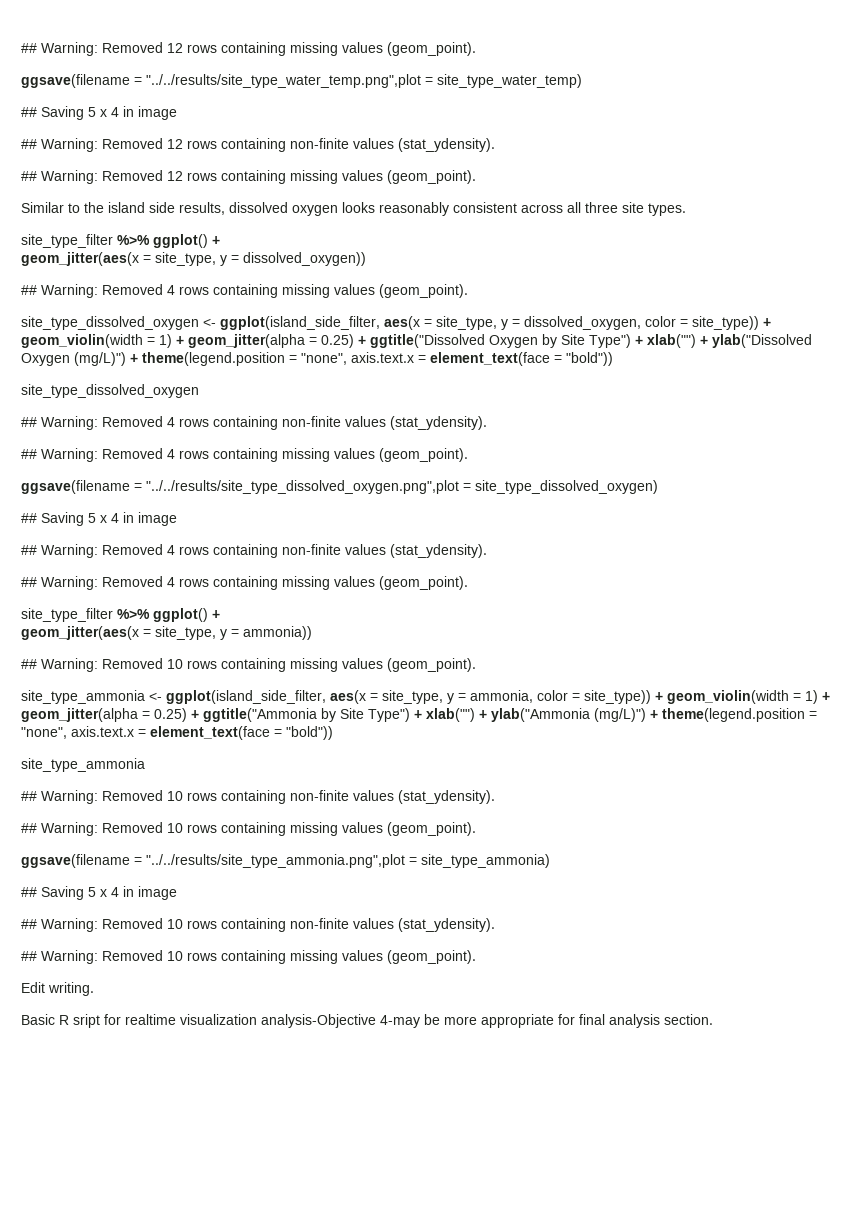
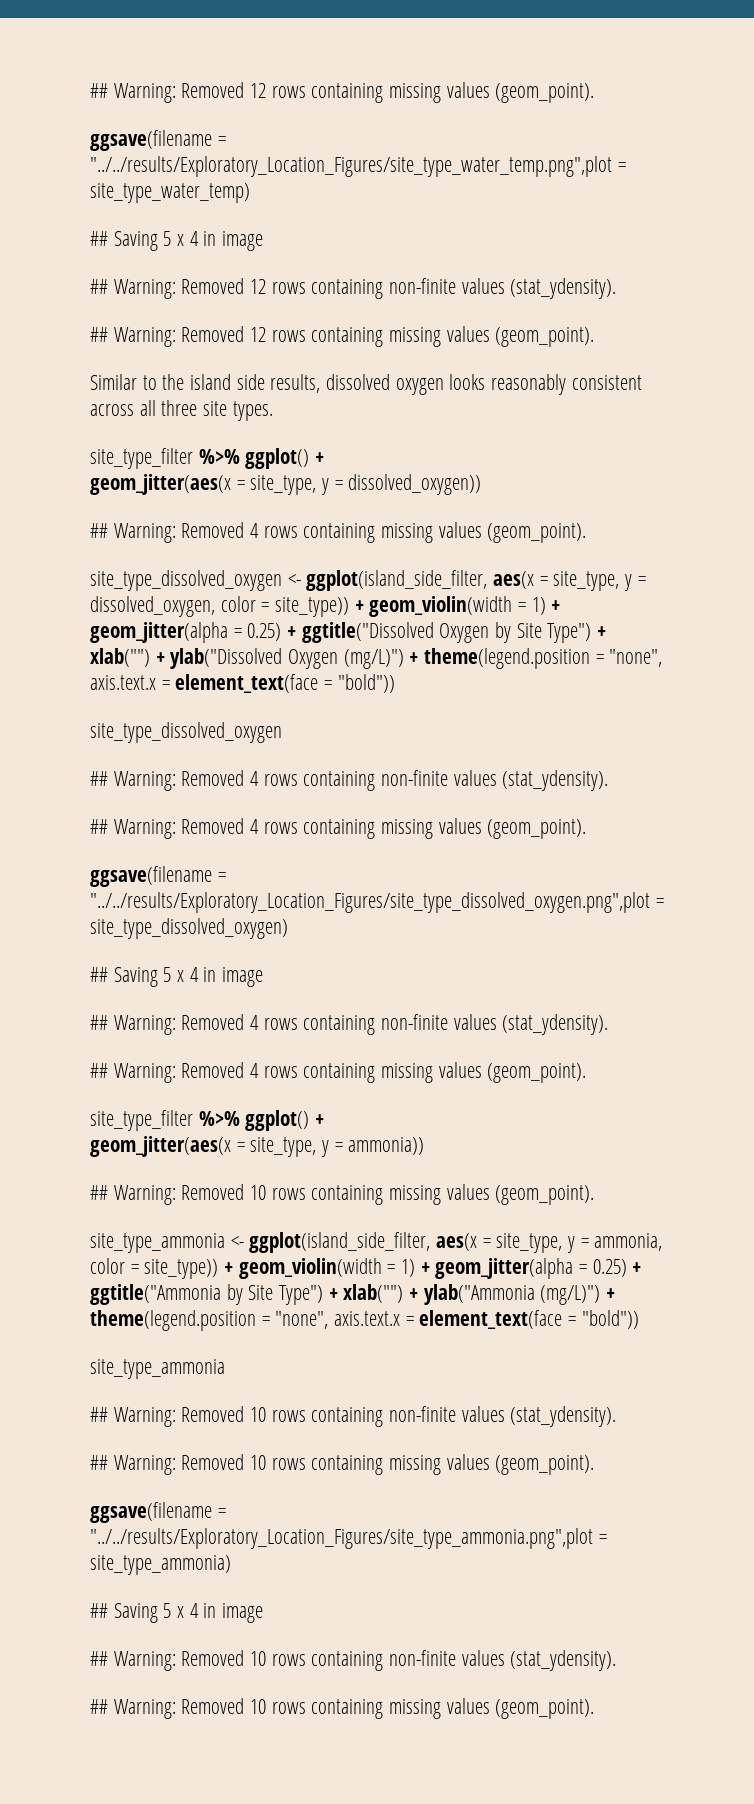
- ggsave(filename = "../../results/site_type_water_temp.png",plot = site_type_water_temp)
+ ggsave(filename = "../../results/Exploratory_Location_Figures/site_type_water_temp.png",plot = site_type_water_temp)
- ggsave(filename = "../../results/site_type_dissolved_oxygen.png",plot = site_type_dissolved_oxygen)
+ ggsave(filename = "../../results/Exploratory_Location_Figures/site_type_dissolved_oxygen.png",plot = site_type_dissolved_oxygen)
- ggsave(filename = "../../results/site_type_ammonia.png",plot = site_type_ammonia)
+ ggsave(filename = "../../results/Exploratory_Location_Figures/site_type_ammonia.png",plot = site_type_ammonia)
- Edit writing.
- Basic R sript for realtime visualization analysis-Objective 4-may be more appropriate for final analysis section.

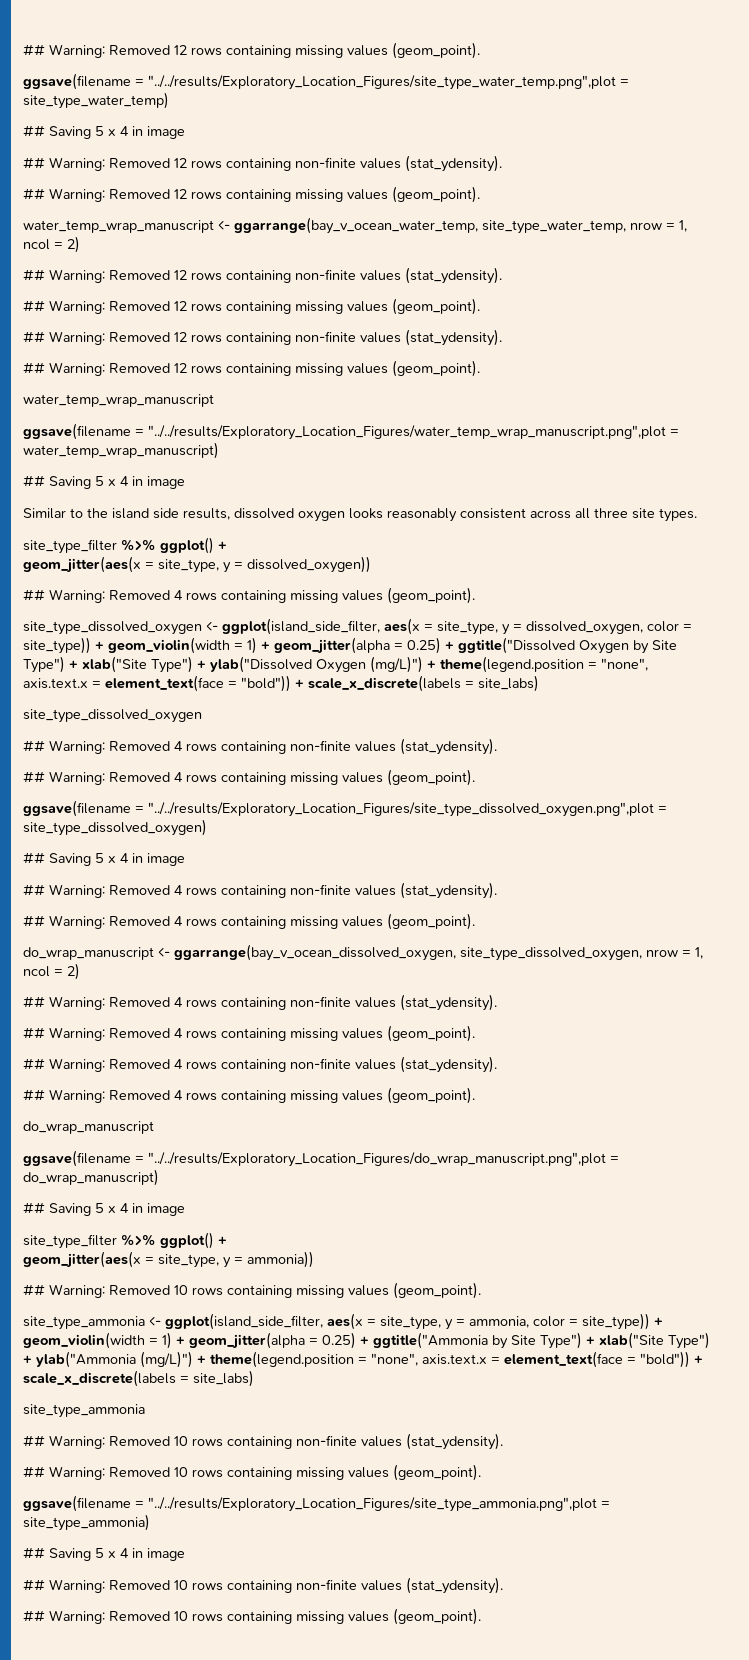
+ water_temp_wrap_manuscript <- ggarrange(bay_v_ocean_water_temp, site_type_water_temp, nrow = 1, ncol = 2)
+ ## Warning: Removed 12 rows containing non-finite values (stat_ydensity).
+ ## Warning: Removed 12 rows containing missing values (geom_point).
+ ## Warning: Removed 12 rows containing non-finite values (stat_ydensity).
+ ## Warning: Removed 12 rows containing missing values (geom_point).
+ water_temp_wrap_manuscript
+ ggsave(filename = "../../results/Exploratory_Location_Figures/water_temp_wrap_manuscript.png",plot = water_temp_wrap_manuscript)
+ ## Saving 5 x 4 in image
- site_type_dissolved_oxygen <- ggplot(island_side_filter, aes(x = site_type, y = dissolved_oxygen, color = site_type)) + geom_violin(width = 1) + geom_jitter(alpha = 0.25) + ggtitle("Dissolved Oxygen by Site Type") + xlab("") + ylab("Dissolved Oxygen (mg/L)") + theme(legend.position = "none", axis.text.x = element_text(face = "bold"))
+ site_type_dissolved_oxygen <- ggplot(island_side_filter, aes(x = site_type, y = dissolved_oxygen, color = site_type)) + geom_violin(width = 1) + geom_jitter(alpha = 0.25) + ggtitle("Dissolved Oxygen by Site Type") + xlab("Site Type") + ylab("Dissolved Oxygen (mg/L)") + theme(legend.position = "none", axis.text.x = element_text(face = "bold")) + scale_x_discrete(labels = site_labs)
+ do_wrap_manuscript <- ggarrange(bay_v_ocean_dissolved_oxygen, site_type_dissolved_oxygen, nrow = 1, ncol = 2)
+ ## Warning: Removed 4 rows containing non-finite values (stat_ydensity).
+ ## Warning: Removed 4 rows containing missing values (geom_point).
+ ## Warning: Removed 4 rows containing non-finite values (stat_ydensity).
+ ## Warning: Removed 4 rows containing missing values (geom_point).
+ do_wrap_manuscript
+ ggsave(filename = "../../results/Exploratory_Location_Figures/do_wrap_manuscript.png",plot = do_wrap_manuscript)
+ ## Saving 5 x 4 in image
- site_type_ammonia <- ggplot(island_side_filter, aes(x = site_type, y = ammonia, color = site_type)) + geom_violin(width = 1) + geom_jitter(alpha = 0.25) + ggtitle("Ammonia by Site Type") + xlab("") + ylab("Ammonia (mg/L)") + theme(legend.position = "none", axis.text.x = element_text(face = "bold"))
+ site_type_ammonia <- ggplot(island_side_filter, aes(x = site_type, y = ammonia, color = site_type)) + geom_violin(width = 1) + geom_jitter(alpha = 0.25) + ggtitle("Ammonia by Site Type") + xlab("Site Type") + ylab("Ammonia (mg/L)") + theme(legend.position = "none", axis.text.x = element_text(face = "bold")) + scale_x_discrete(labels = site_labs)

